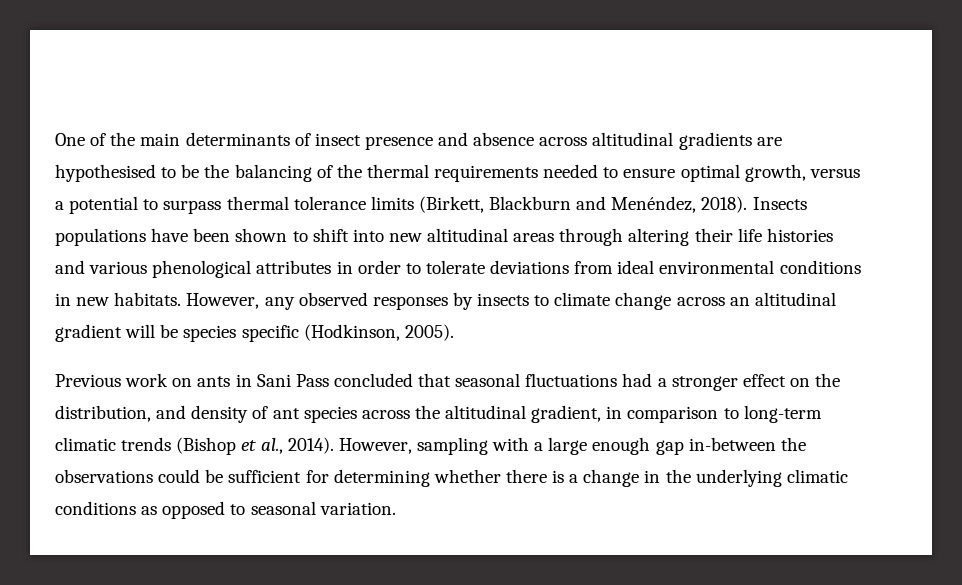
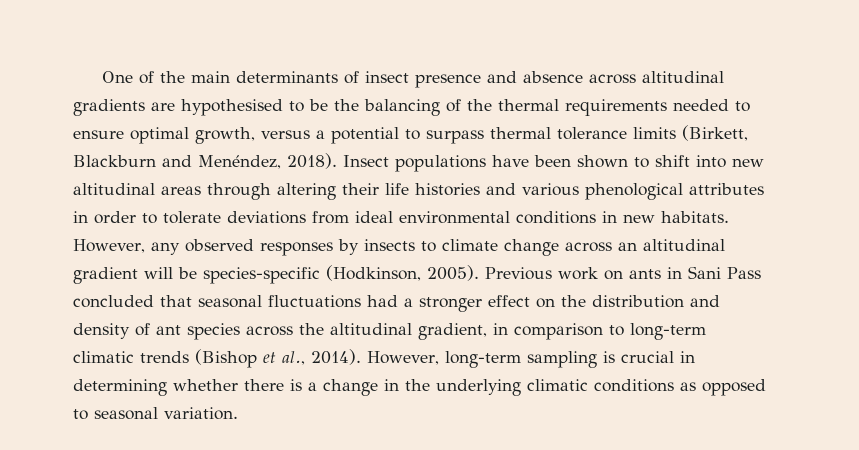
- Insects populations have been shown to shift into new altitudinal areas through altering their life histories and various phenological attributes in order to tolerate deviations from ideal environmental conditions in new habitats.
+ Insect populations have been shown to shift into new altitudinal areas through altering their life histories and various phenological attributes in order to tolerate deviations from ideal environmental conditions in new habitats.
- However, any observed responses by insects to climate change across an altitudinal gradient will be species specific (Hodkinson, 2005).
- Previous work on ants in Sani Pass concluded that seasonal fluctuations had a stronger effect on the distribution, and density of ant species across the altitudinal gradient, in comparison to long-term climatic trends (Bishop et al., 2014).
+ However, any observed responses by insects to climate change across an altitudinal gradient will be species-specific (Hodkinson, 2005). Previous work on ants in Sani Pass concluded that seasonal fluctuations had a stronger effect on the distribution and density of ant species across the altitudinal gradient, in comparison to long-term climatic trends (Bishop et al., 2014).
- However, sampling with a large enough gap in-between the observations could be sufficient for determining whether there is a change in the underlying climatic conditions as opposed to seasonal variation.
+ However, long-term sampling is crucial in determining whether there is a change in the underlying climatic conditions as opposed to seasonal variation.

